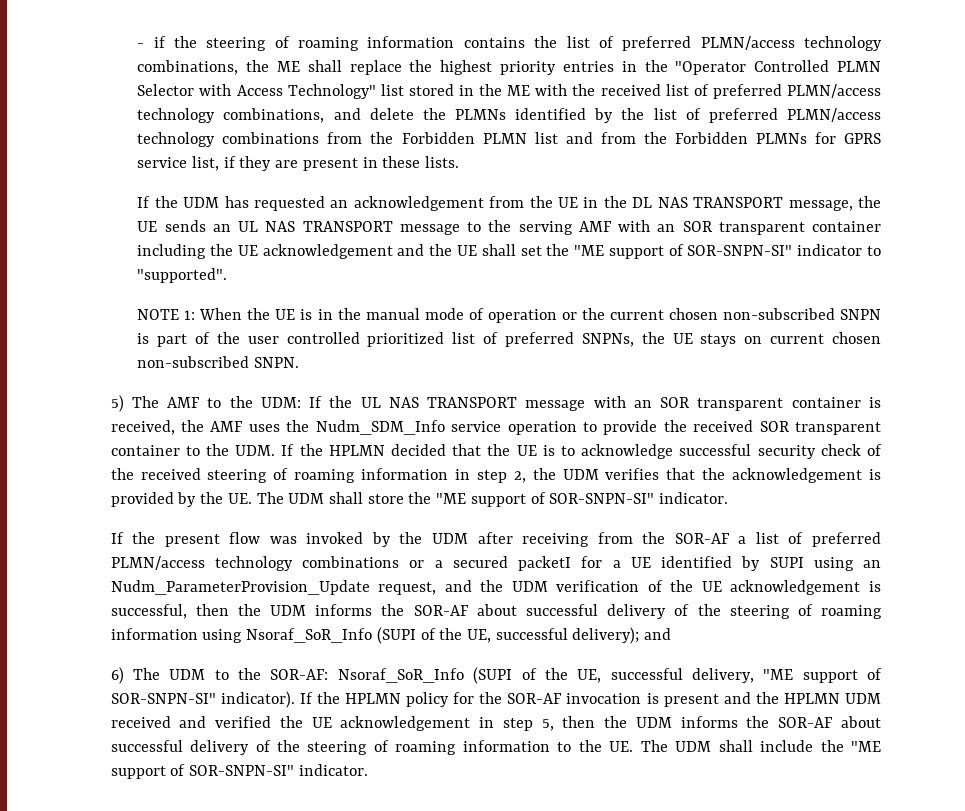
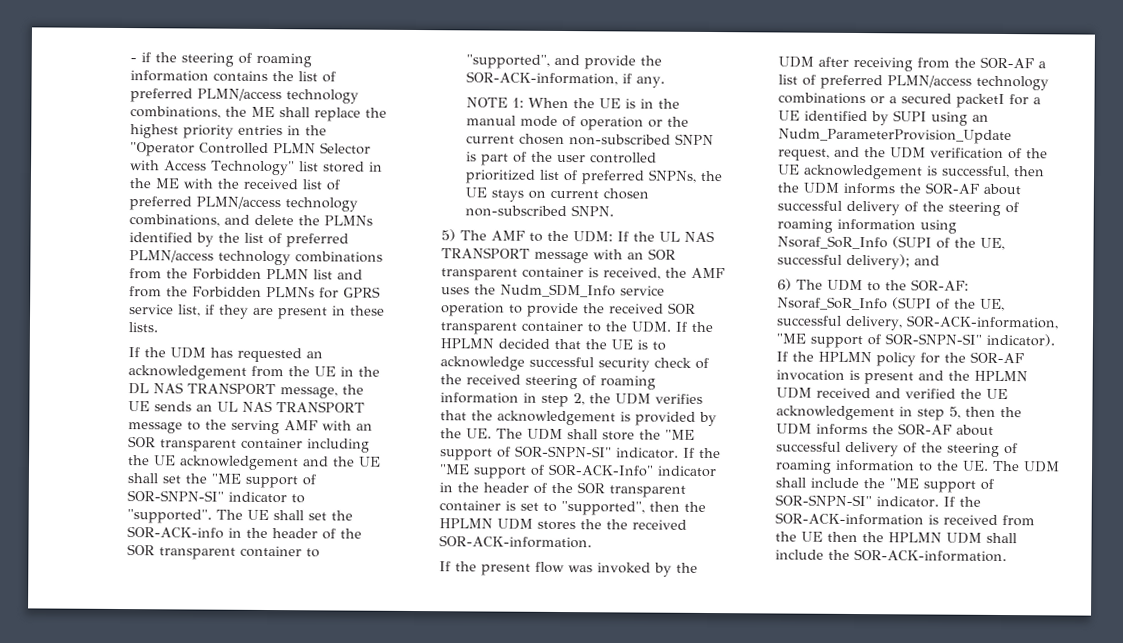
+ The UE shall set the SOR-ACK-info in the header of the SOR transparent container to "supported", and provide the SOR-ACK-information, if any.
+ If the "ME support of SOR-ACK-Info" indicator in the header of the SOR transparent container is set to "supported", then the HPLMN UDM stores the the received SOR-ACK-information.
- 6) The UDM to the SOR-AF: Nsoraf_SoR_Info (SUPI of the UE, successful delivery, "ME support of SOR-SNPN-SI" indicator).
+ 6) The UDM to the SOR-AF: Nsoraf_SoR_Info (SUPI of the UE, successful delivery, SOR-ACK-information, "ME support of SOR-SNPN-SI" indicator).
+ If the SOR-ACK-information is received from the UE then the HPLMN UDM shall include the SOR-ACK-information.

